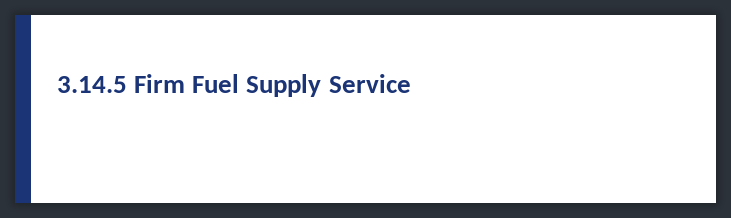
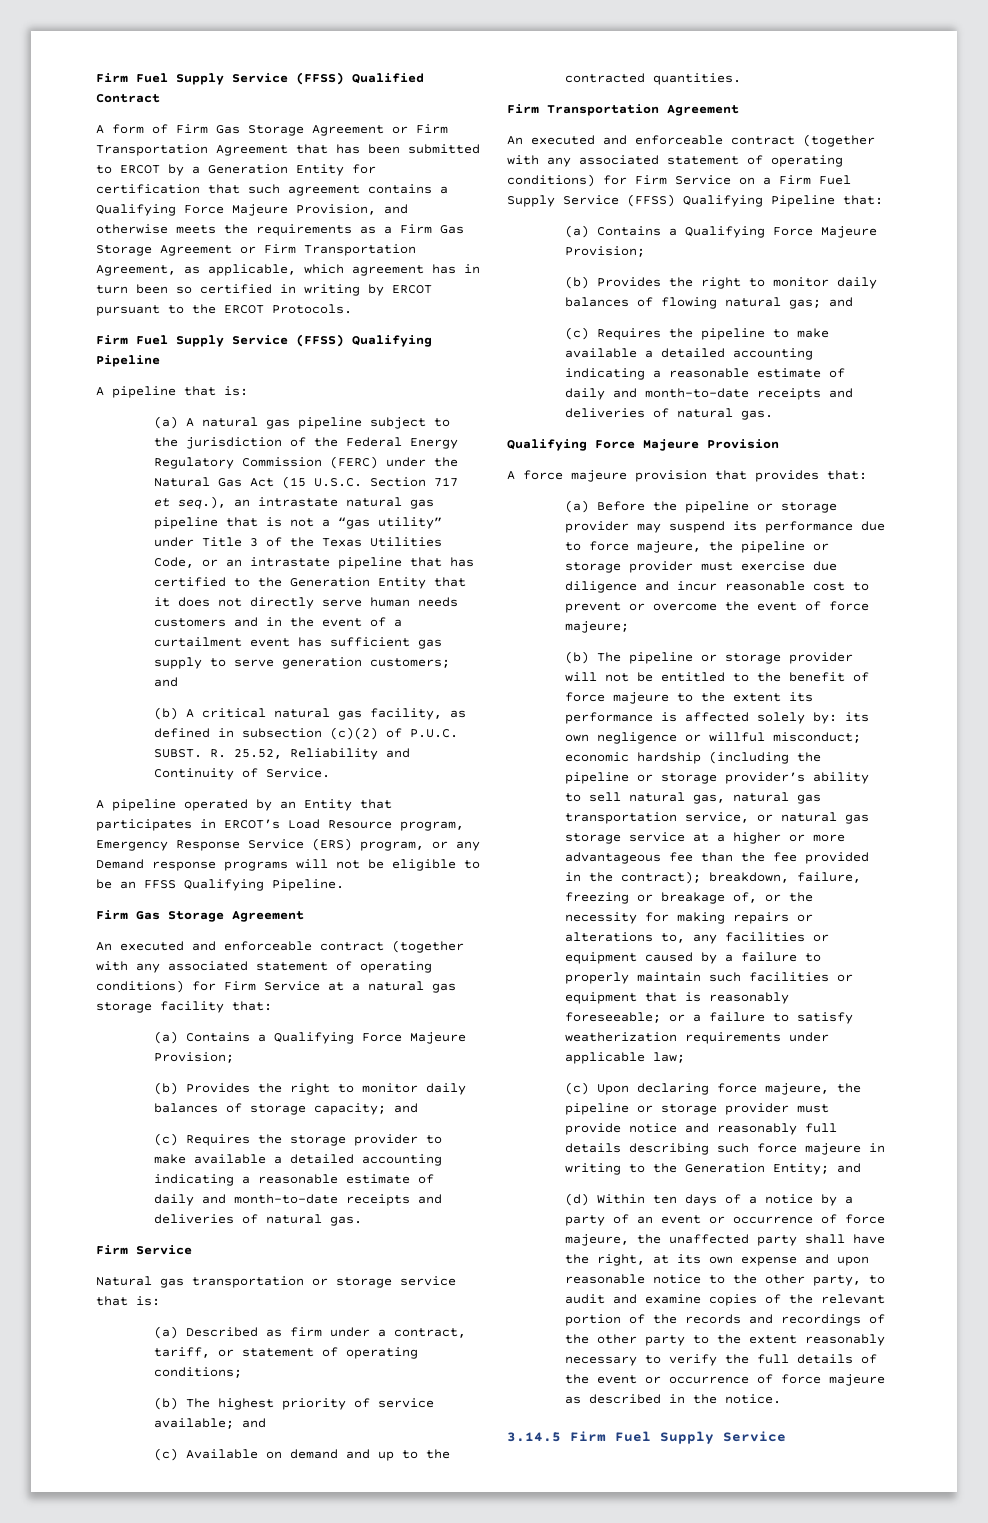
+ Firm Fuel Supply Service (FFSS) Qualified Contract
+ A form of Firm Gas Storage Agreement or Firm Transportation Agreement that has been submitted to ERCOT by a Generation Entity for certification that such agreement contains a Qualifying Force Majeure Provision, and otherwise meets the requirements as a Firm Gas Storage Agreement or Firm Transportation Agreement, as applicable, which agreement has in turn been so certified in writing by ERCOT pursuant to the ERCOT Protocols.
+ Firm Fuel Supply Service (FFSS) Qualifying Pipeline
+ A pipeline that is:
+ (a) A natural gas pipeline subject to the jurisdiction of the Federal Energy Regulatory Commission (FERC) under the Natural Gas Act (15 U.S.C. Section 717 et seq.), an intrastate natural gas pipeline that is not a “gas utility” under Title 3 of the Texas Utilities Code, or an intrastate pipeline that has certified to the Generation Entity that it does not directly serve human needs customers and in the event of a curtailment event has sufficient gas supply to serve generation customers; and
+ (b) A critical natural gas facility, as defined in subsection (c)(2) of P.U.C. SUBST. R. 25.52, Reliability and Continuity of Service.
+ A pipeline operated by an Entity that participates in ERCOT’s Load Resource program, Emergency Response Service (ERS) program, or any Demand response programs will not be eligible to be an FFSS Qualifying Pipeline.
+ Firm Gas Storage Agreement
+ An executed and enforceable contract (together with any associated statement of operating conditions) for Firm Service at a natural gas storage facility that:
+ (a) Contains a Qualifying Force Majeure Provision;
+ (b) Provides the right to monitor daily balances of storage capacity; and
+ (c) Requires the storage provider to make available a detailed accounting indicating a reasonable estimate of daily and month-to-date receipts and deliveries of natural gas.
+ Firm Service
+ Natural gas transportation or storage service that is:
+ (a) Described as firm under a contract, tariff, or statement of operating conditions;
+ (b) The highest priority of service available; and
+ (c) Available on demand and up to the contracted quantities.
+ Firm Transportation Agreement
+ An executed and enforceable contract (together with any associated statement of operating conditions) for Firm Service on a Firm Fuel Supply Service (FFSS) Qualifying Pipeline that:
+ (a) Contains a Qualifying Force Majeure Provision;
+ (b) Provides the right to monitor daily balances of flowing natural gas; and
+ (c) Requires the pipeline to make available a detailed accounting indicating a reasonable estimate of daily and month-to-date receipts and deliveries of natural gas.
+ Qualifying Force Majeure Provision
+ A force majeure provision that provides that:
+ (a) Before the pipeline or storage provider may suspend its performance due to force majeure, the pipeline or storage provider must exercise due diligence and incur reasonable cost to prevent or overcome the event of force majeure;
+ (b) The pipeline or storage provider will not be entitled to the benefit of force majeure to the extent its performance is affected solely by: its own negligence or willful misconduct; economic hardship (including the pipeline or storage provider’s ability to sell natural gas, natural gas transportation service, or natural gas storage service at a higher or more advantageous fee than the fee provided in the contract); breakdown, failure, freezing or breakage of, or the necessity for making repairs or alterations to, any facilities or equipment caused by a failure to properly maintain such facilities or equipment that is reasonably foreseeable; or a failure to satisfy weatherization requirements under applicable law;
+ (c) Upon declaring force majeure, the pipeline or storage provider must provide notice and reasonably full details describing such force majeure in writing to the Generation Entity; and
+ (d) Within ten days of a notice by a party of an event or occurrence of force majeure, the unaffected party shall have the right, at its own expense and upon reasonable notice to the other party, to audit and examine copies of the relevant portion of the records and recordings of the other party to the extent reasonably necessary to verify the full details of the event or occurrence of force majeure as described in the notice.

